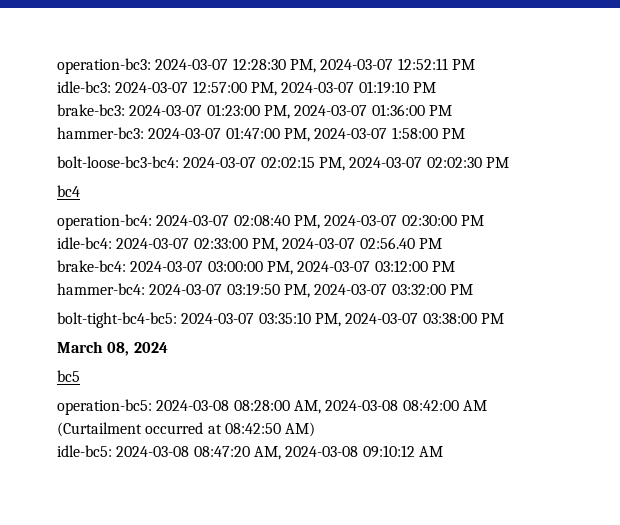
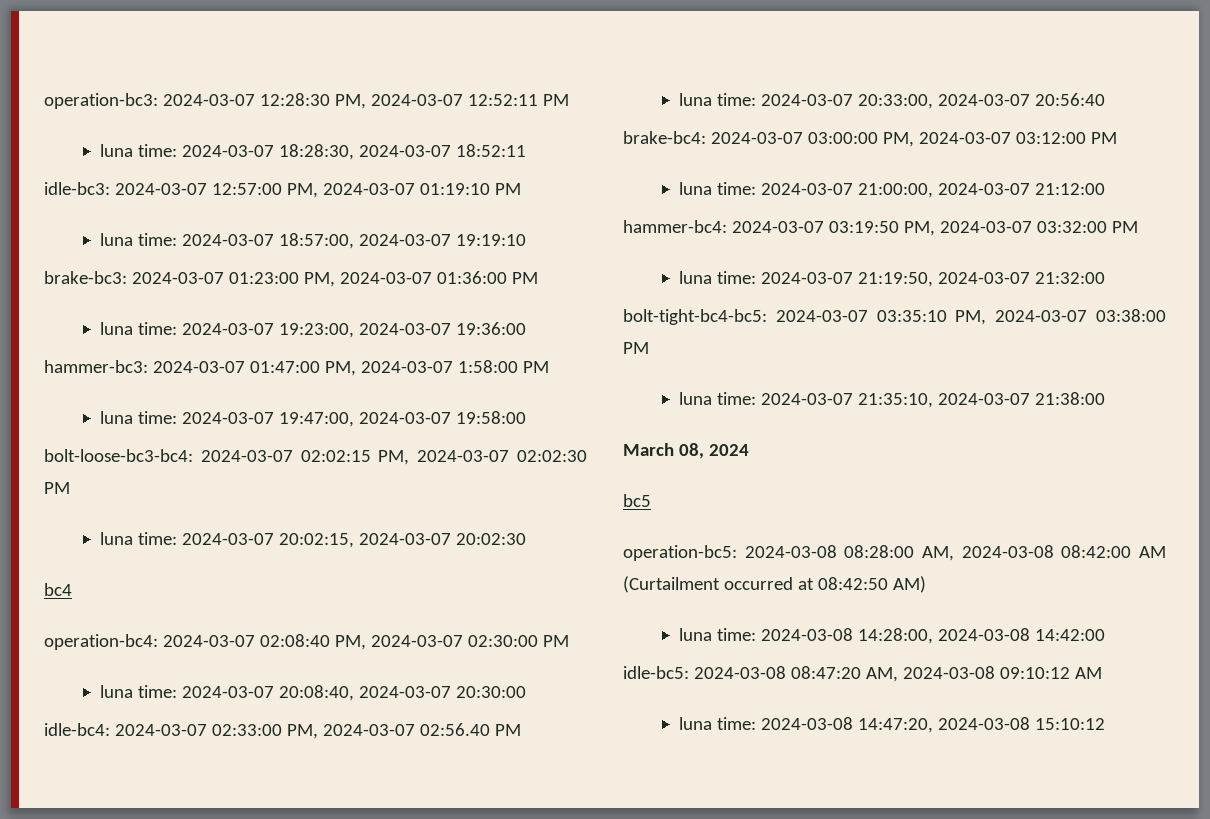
+ luna time: 2024-03-07 18:28:30, 2024-03-07 18:52:11
+ luna time: 2024-03-07 18:57:00, 2024-03-07 19:19:10
+ luna time: 2024-03-07 19:23:00, 2024-03-07 19:36:00
+ luna time: 2024-03-07 19:47:00, 2024-03-07 19:58:00
+ luna time: 2024-03-07 20:02:15, 2024-03-07 20:02:30
+ luna time: 2024-03-07 20:08:40, 2024-03-07 20:30:00
+ luna time: 2024-03-07 20:33:00, 2024-03-07 20:56:40
+ luna time: 2024-03-07 21:00:00, 2024-03-07 21:12:00
+ luna time: 2024-03-07 21:19:50, 2024-03-07 21:32:00
+ luna time: 2024-03-07 21:35:10, 2024-03-07 21:38:00
+ luna time: 2024-03-08 14:28:00, 2024-03-08 14:42:00
+ luna time: 2024-03-08 14:47:20, 2024-03-08 15:10:12

